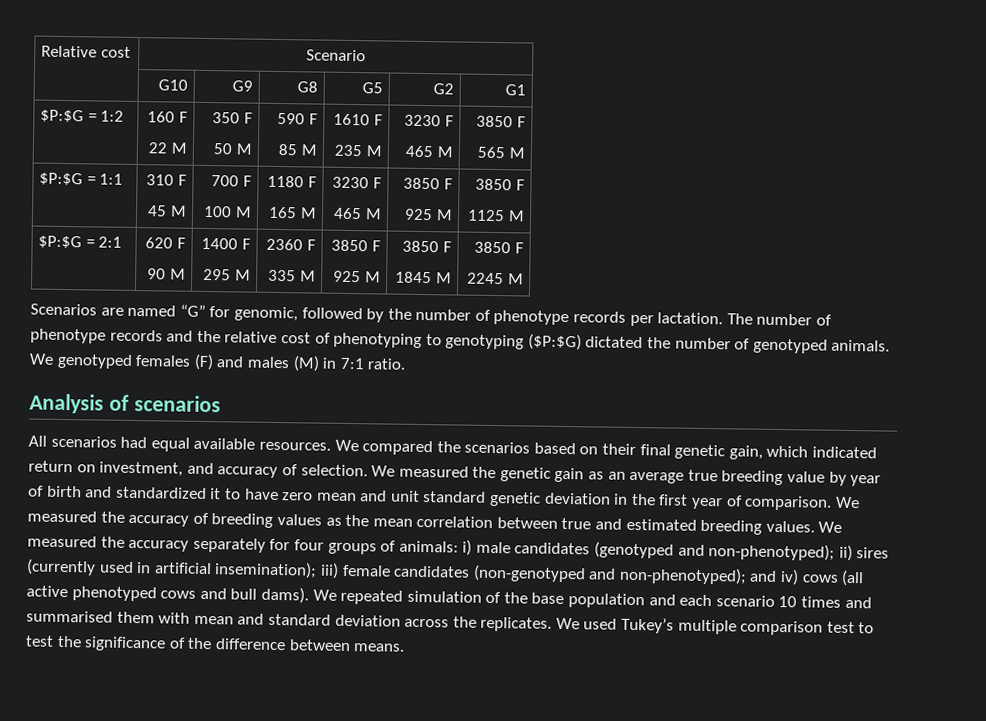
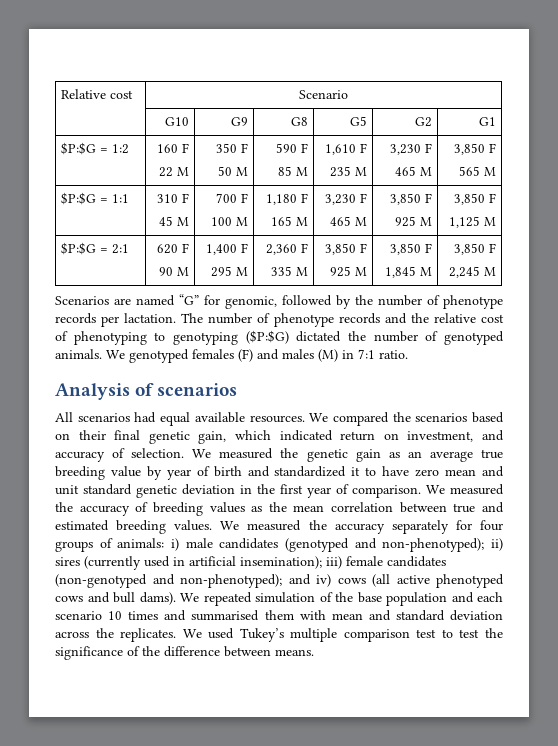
  $P:$G = 1:2 | 160 F
  22 M | 350 F
  50 M | 590 F
- 85 M | 1610 F
- 235 M | 3230 F
- 465 M | 3850 F
+ 85 M | 1,610 F
+ 235 M | 3,230 F
+ 465 M | 3,850 F
  $P:$G = 1:1 | 310 F
  45 M | 700 F
- 100 M | 1180 F
- 165 M | 3230 F
- 465 M | 3850 F
- 925 M | 3850 F
- 1125 M
+ 100 M | 1,180 F
+ 165 M | 3,230 F
+ 465 M | 3,850 F
+ 925 M | 3,850 F
+ 1,125 M
  $P:$G = 2:1 | 620 F
- 90 M | 1400 F
- 295 M | 2360 F
- 335 M | 3850 F
- 925 M | 3850 F
- 1845 M | 3850 F
- 2245 M
+ 90 M | 1,400 F
+ 295 M | 2,360 F
+ 335 M | 3,850 F
+ 925 M | 3,850 F
+ 1,845 M | 3,850 F
+ 2,245 M

